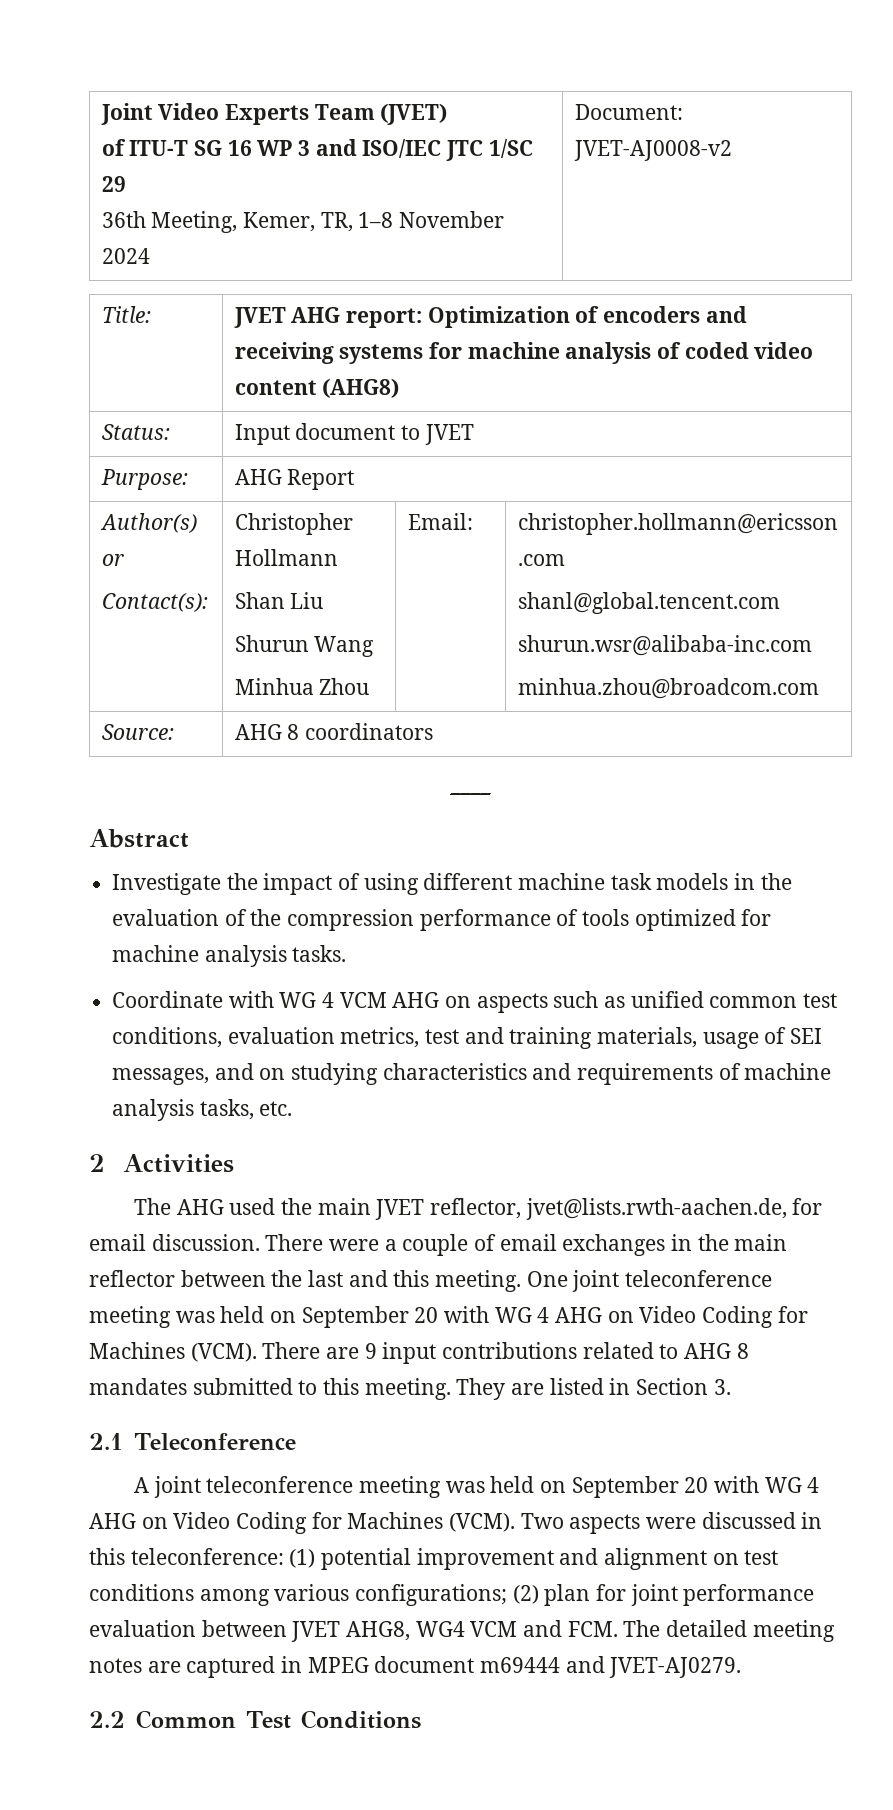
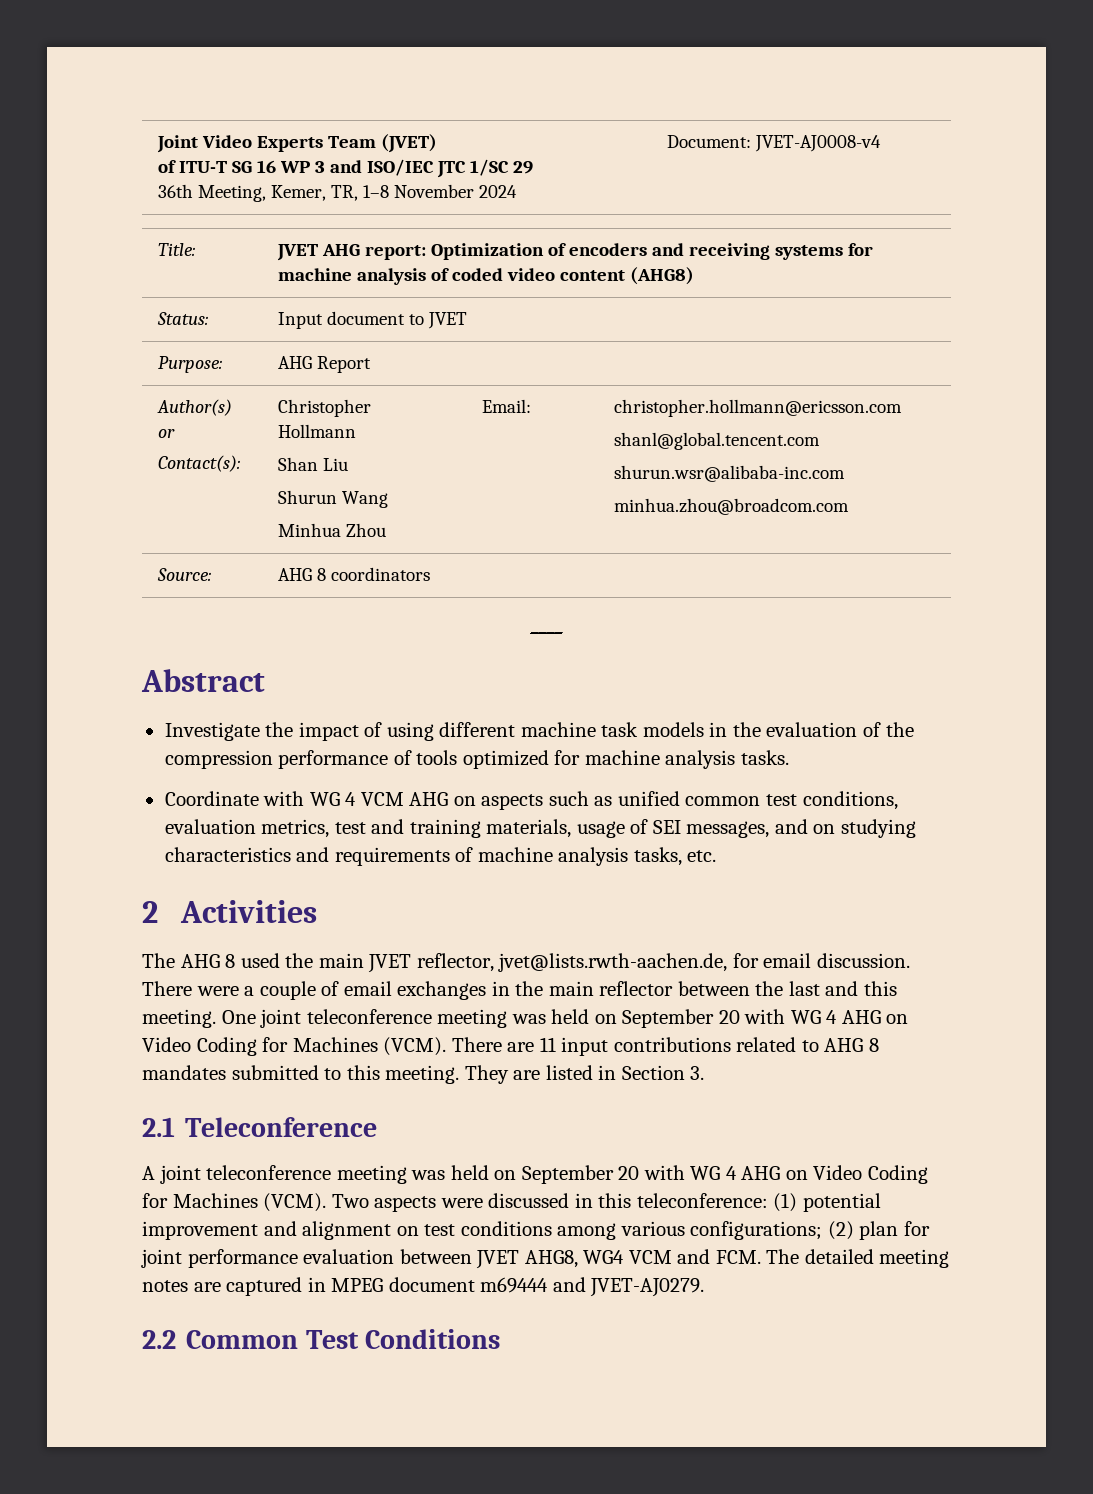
  Joint Video Experts Team (JVET)
  of ITU-T SG 16 WP 3 and ISO/IEC JTC 1/SC 29
- 36th Meeting, Kemer, TR, 1–8 November 2024 | Document: JVET-AJ0008-v2
+ 36th Meeting, Kemer, TR, 1–8 November 2024 | Document: JVET-AJ0008-v4
- The AHG used the main JVET reflector, jvet@lists.rwth-aachen.de, for email discussion.
+ The AHG 8 used the main JVET reflector, jvet@lists.rwth-aachen.de, for email discussion.
- There are 9 input contributions related to AHG 8 mandates submitted to this meeting.
+ There are 11 input contributions related to AHG 8 mandates submitted to this meeting.

